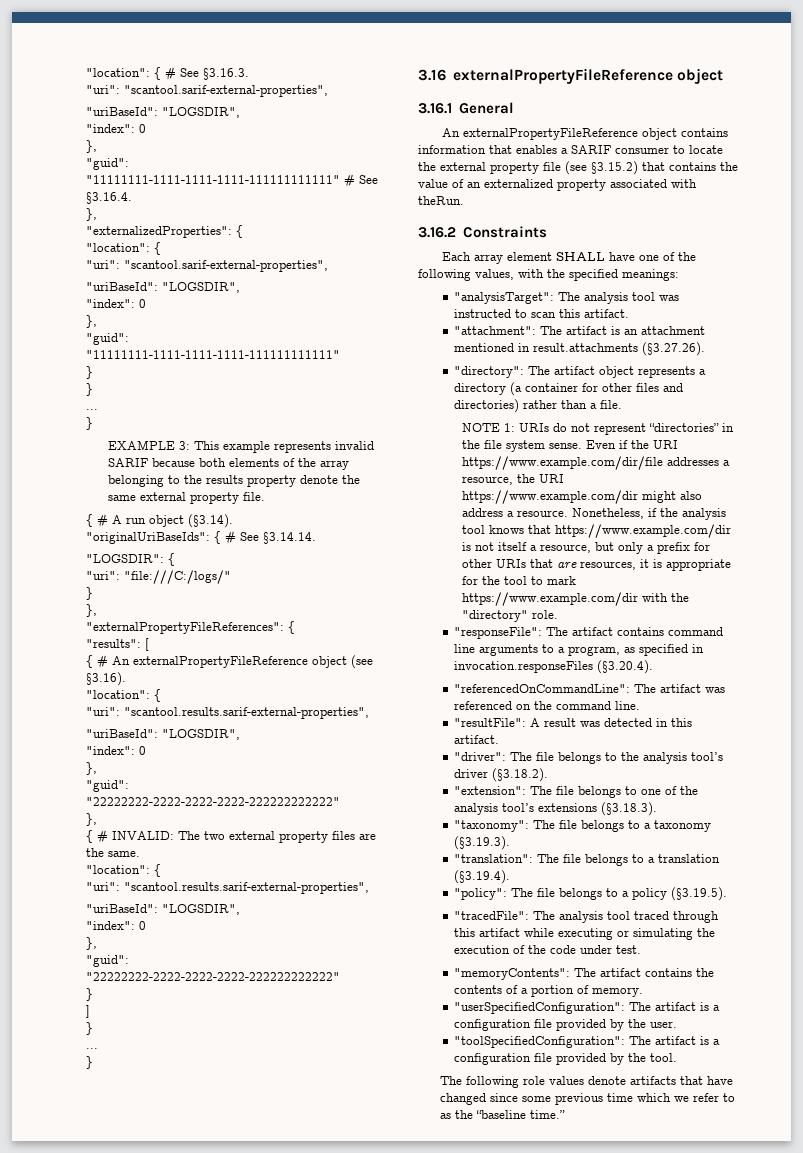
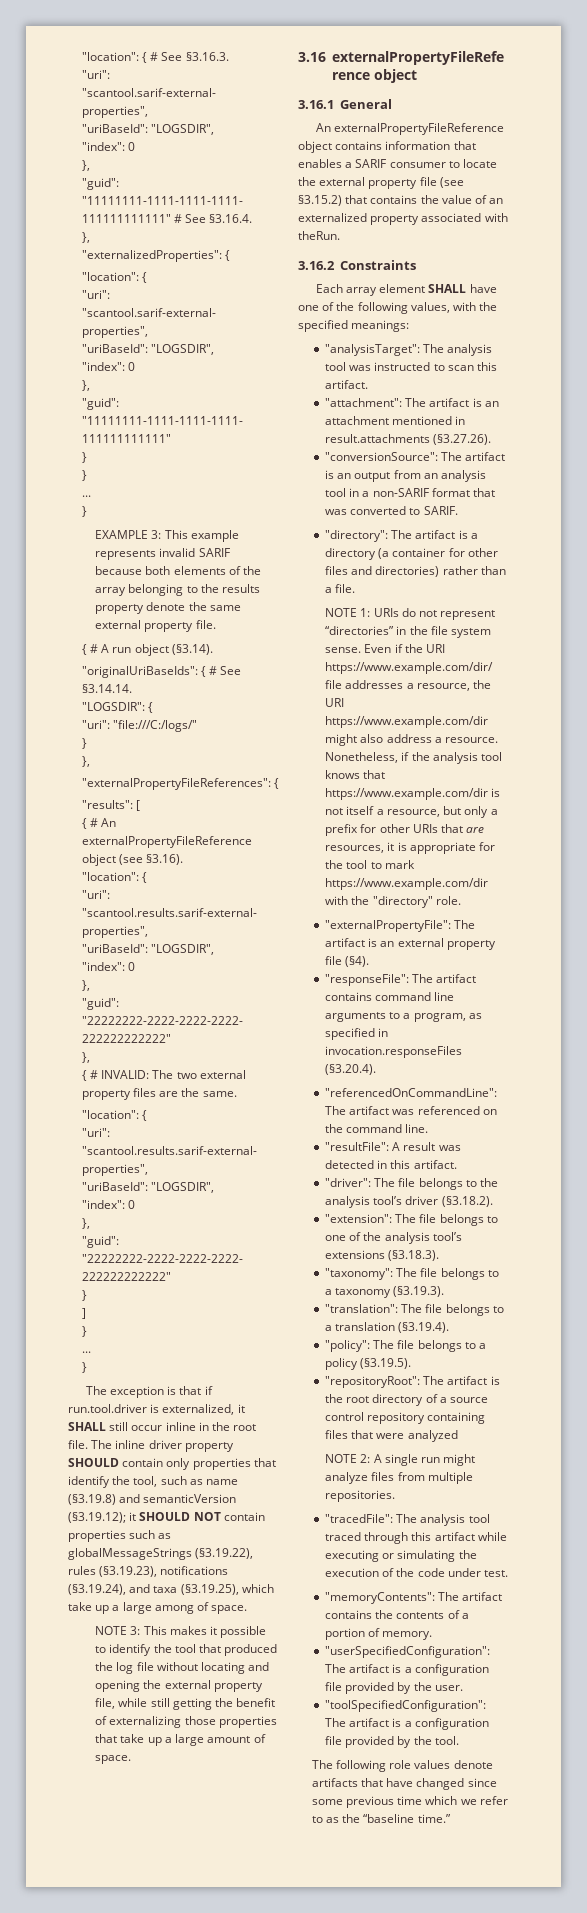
+ The exception is that if run.tool.driver is externalized, it SHALL still occur inline in the root file. The inline driver property SHOULD contain only properties that identify the tool, such as name (§3.19.8) and semanticVersion (§3.19.12); it SHOULD NOT contain properties such as globalMessageStrings (§3.19.22), rules (§3.19.23), notifications (§3.19.24), and taxa (§3.19.25), which take up a large among of space.
+ NOTE 3: This makes it possible to identify the tool that produced the log file without locating and opening the external property file, while still getting the benefit of externalizing those properties that take up a large amount of space.
+ "conversionSource": The artifact is an output from an analysis tool in a non-SARIF format that was converted to SARIF.
- "directory": The artifact object represents a directory (a container for other files and directories) rather than a file.
+ "directory": The artifact is a directory (a container for other files and directories) rather than a file.
+ "externalPropertyFile": The artifact is an external property file (§4).
+ "repositoryRoot": The artifact is the root directory of a source control repository containing files that were analyzed
+ NOTE 2: A single run might analyze files from multiple repositories.

